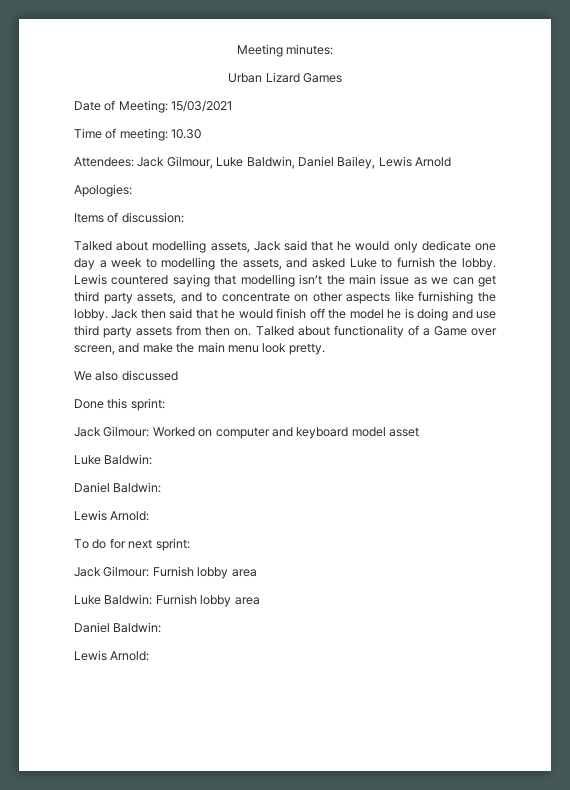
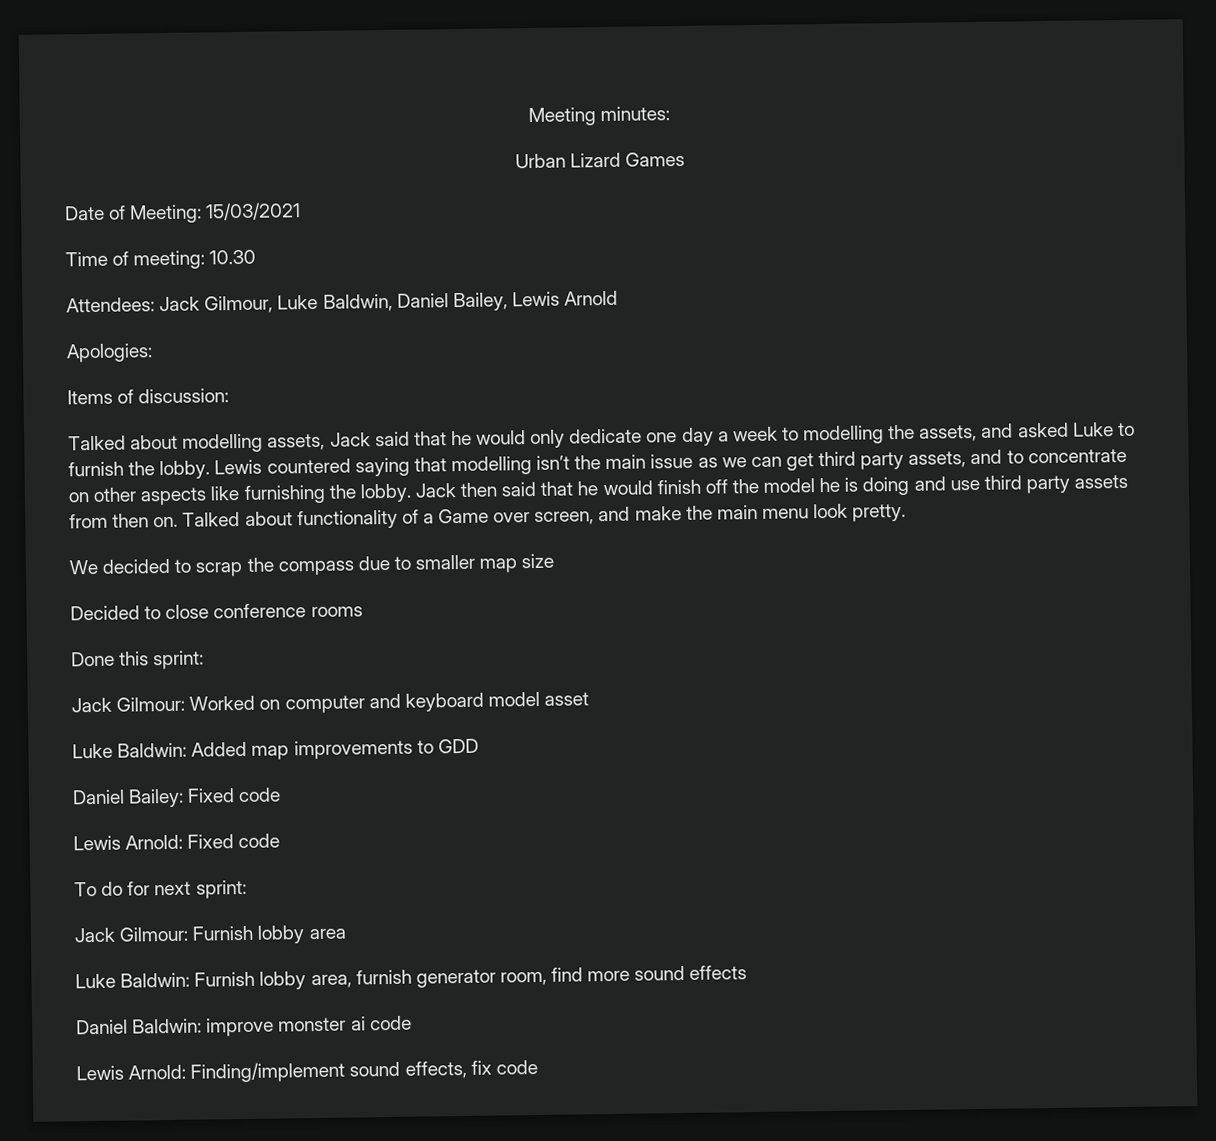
- We also discussed
+ We decided to scrap the compass due to smaller map size
+ Decided to close conference rooms
  Jack Gilmour: Worked on computer and keyboard model asset
- Luke Baldwin:
- Daniel Baldwin:
- Lewis Arnold:
+ Luke Baldwin: Added map improvements to GDD
+ Daniel Bailey: Fixed code
+ Lewis Arnold: Fixed code
- Luke Baldwin: Furnish lobby area
- Daniel Baldwin:
- Lewis Arnold:
+ Luke Baldwin: Furnish lobby area, furnish generator room, find more sound effects
+ Daniel Baldwin: improve monster ai code
+ Lewis Arnold: Finding/implement sound effects, fix code

